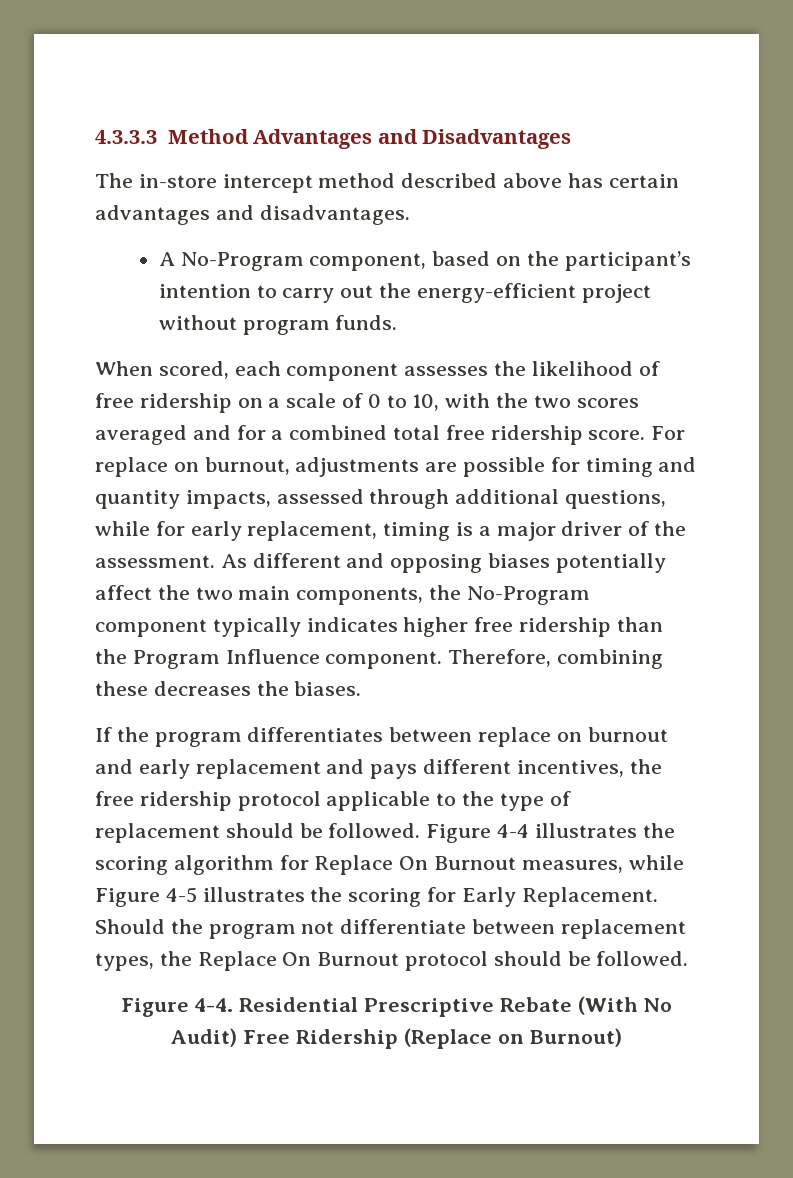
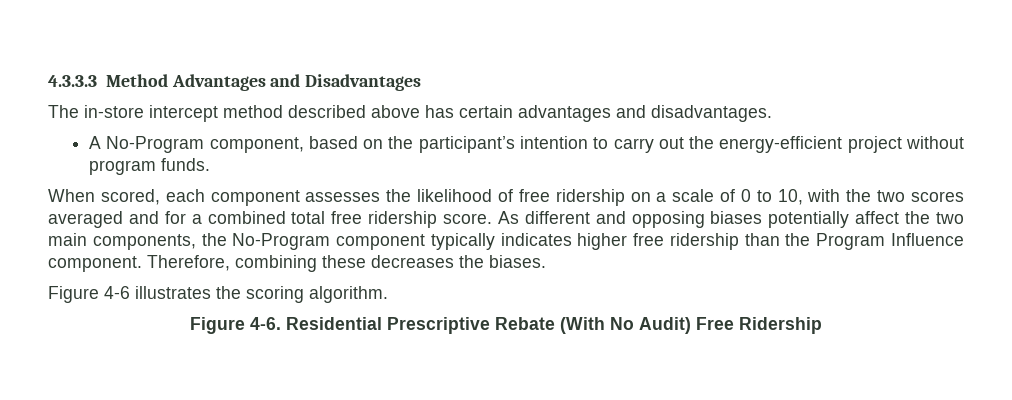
- For replace on burnout, adjustments are possible for timing and quantity impacts, assessed through additional questions, while for early replacement, timing is a major driver of the assessment.
- If the program differentiates between replace on burnout and early replacement and pays different incentives, the free ridership protocol applicable to the type of replacement should be followed. Figure 4-4 illustrates the scoring algorithm for Replace On Burnout measures, while Figure 4-5 illustrates the scoring for Early Replacement. Should the program not differentiate between replacement types, the Replace On Burnout protocol should be followed.
- Figure 4-4.
+ Figure 4-6 illustrates the scoring algorithm.
+ Figure 4-6.
- Residential Prescriptive Rebate (With No Audit) Free Ridership (Replace on Burnout)
+ Residential Prescriptive Rebate (With No Audit) Free Ridership

